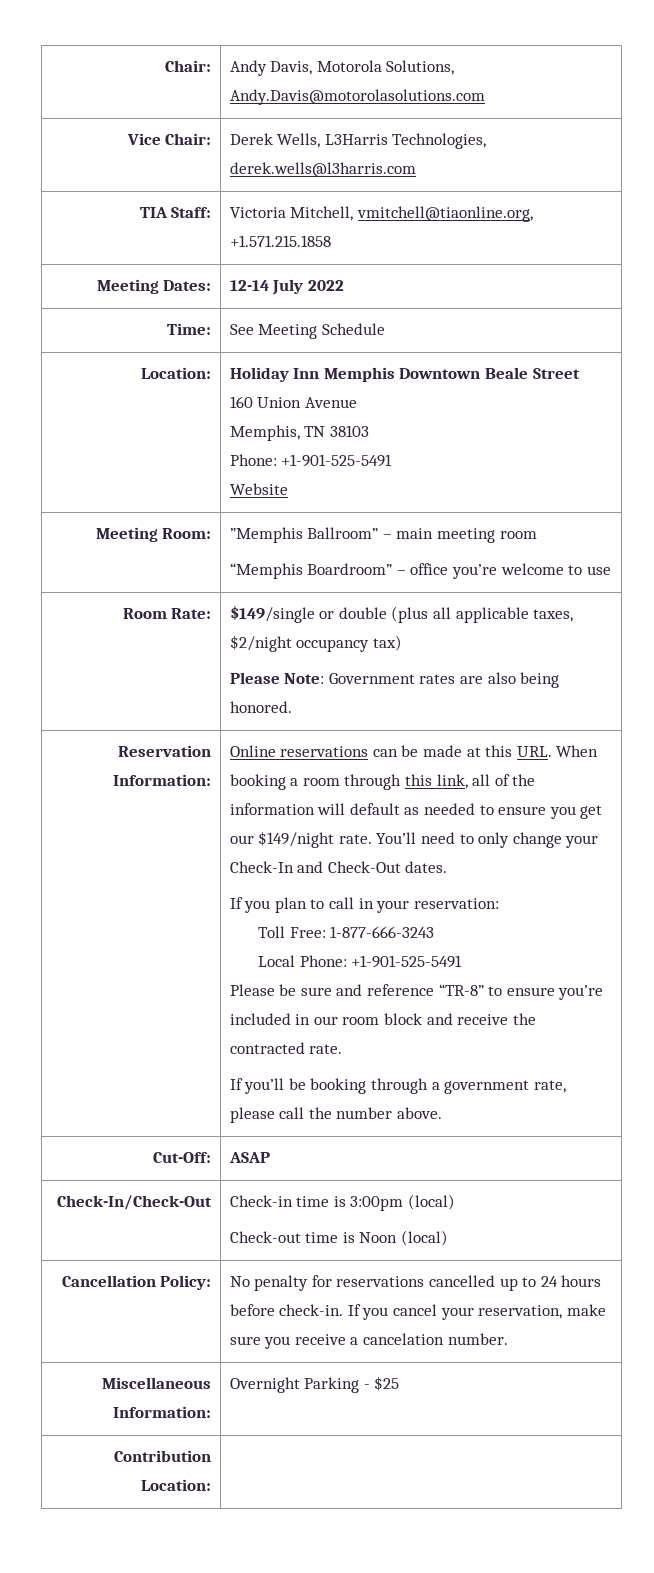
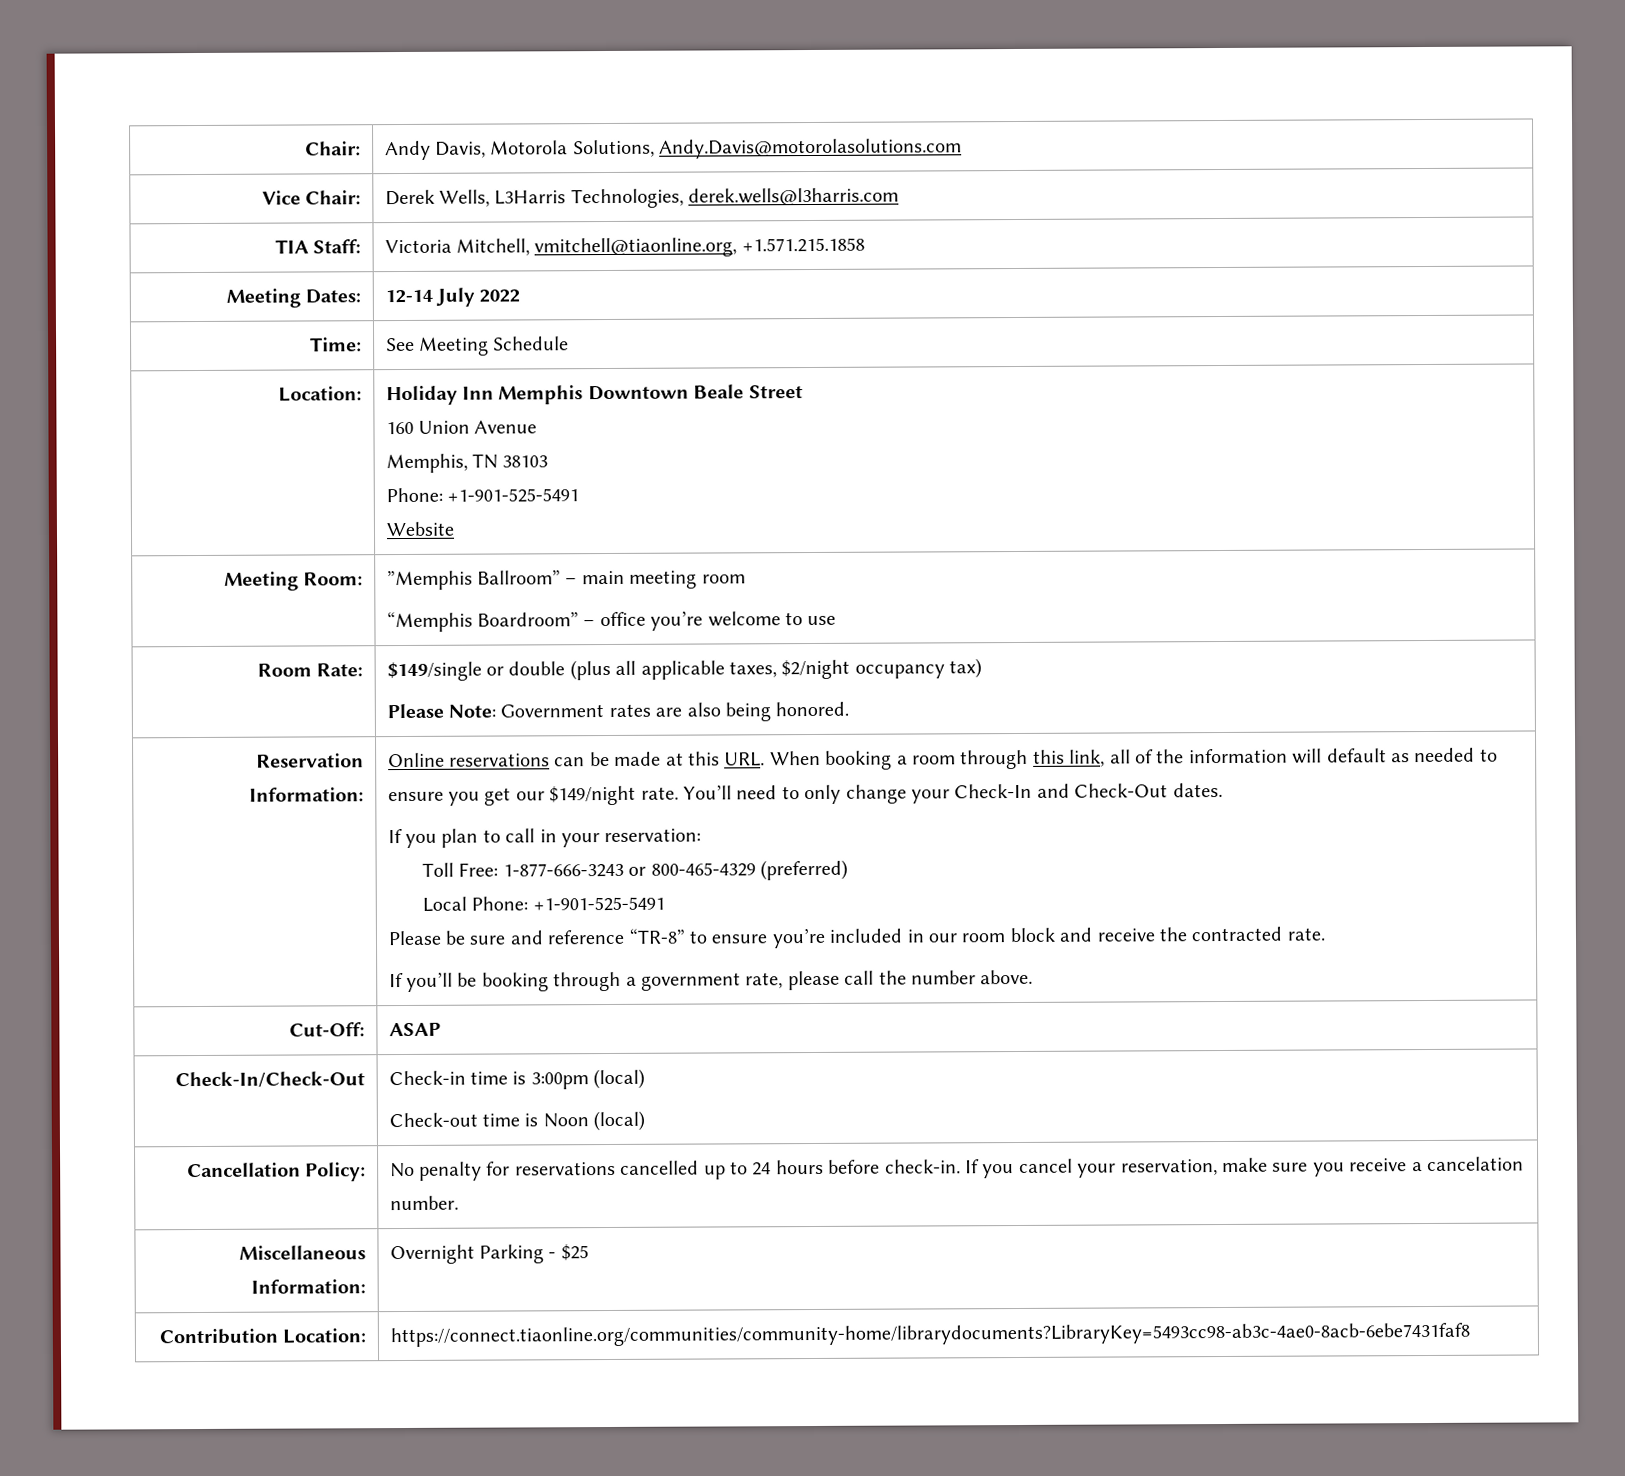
- Toll Free: 1-877-666-3243
+ Toll Free: 1-877-666-3243 or 800-465-4329 (preferred)
- Contribution Location: |
+ Contribution Location: | https://connect.tiaonline.org/communities/community-home/librarydocuments?LibraryKey=5493cc98-ab3c-4ae0-8acb-6ebe7431faf8

